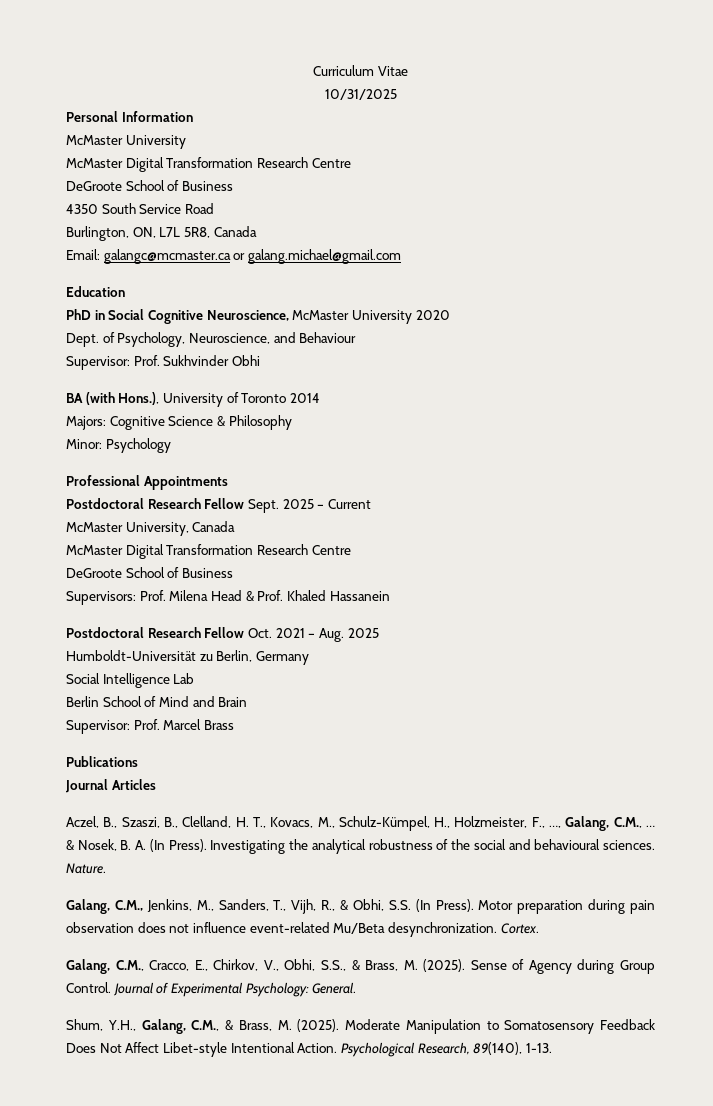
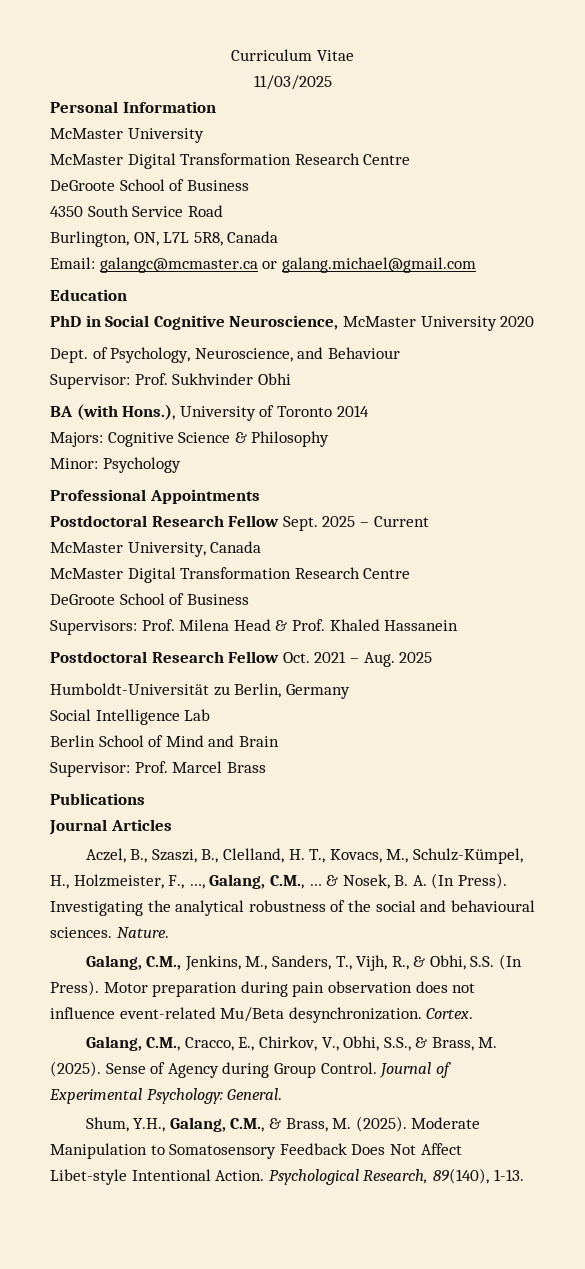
- 10/31/2025
+ 11/03/2025

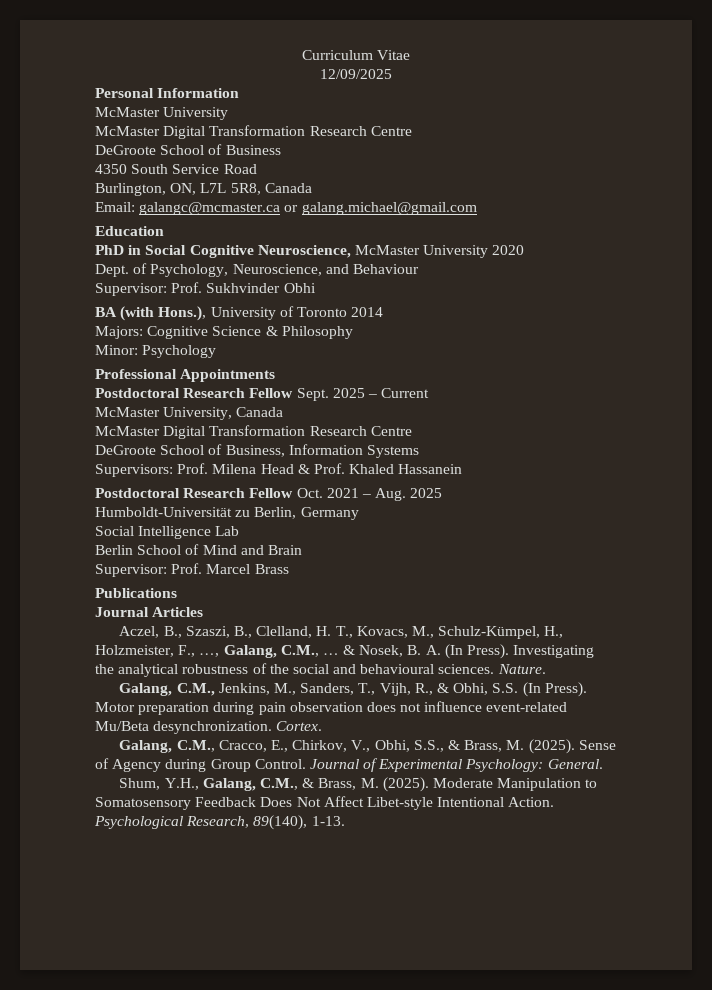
- 11/03/2025
+ 12/09/2025
  McMaster University, Canada
  McMaster Digital Transformation Research Centre
- DeGroote School of Business
+ DeGroote School of Business, Information Systems

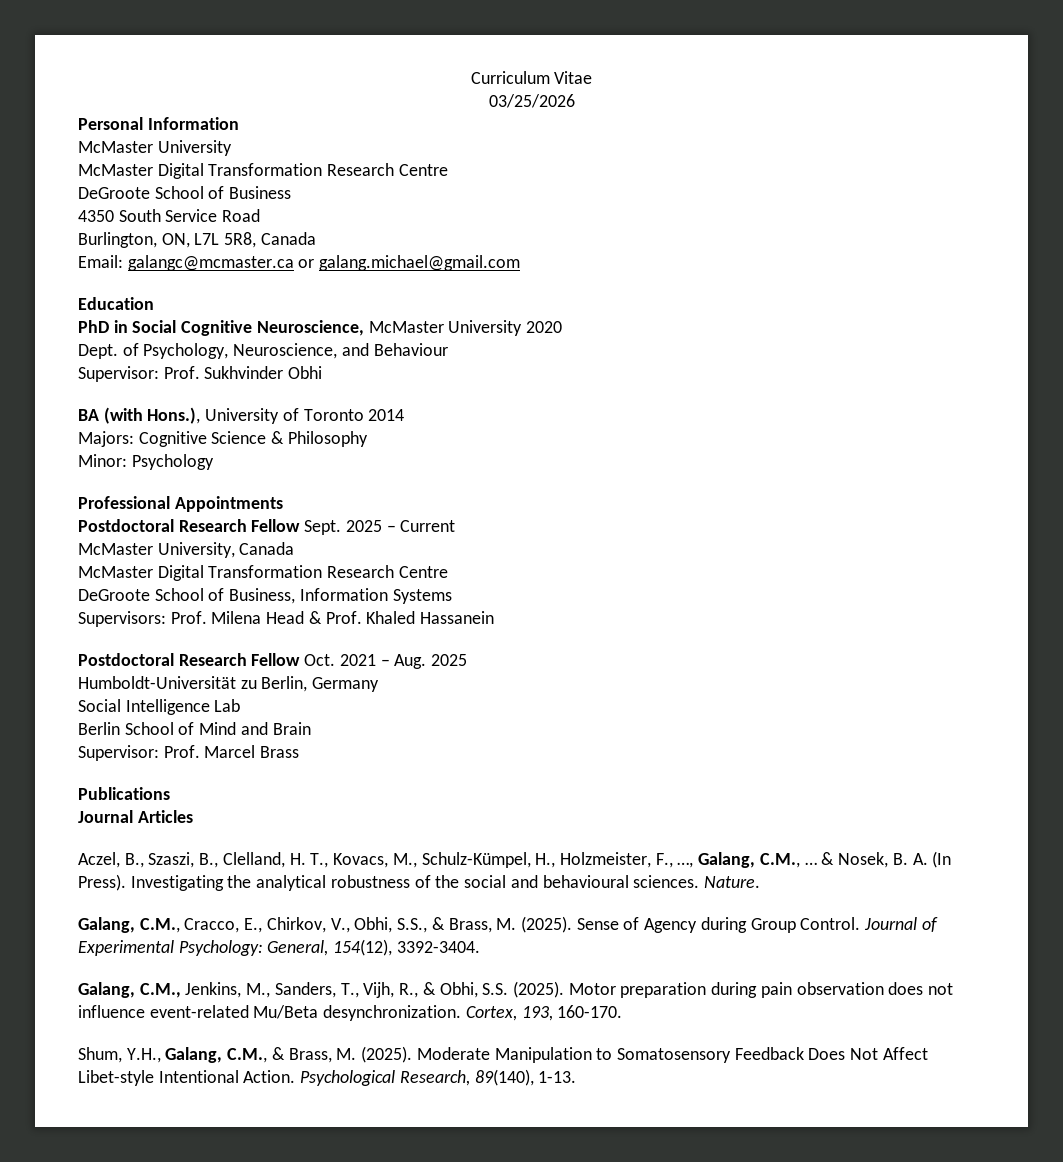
- 12/09/2025
+ 03/25/2026
- Galang, C.M., Jenkins, M., Sanders, T., Vijh, R., & Obhi, S.S. (In Press). Motor preparation during pain observation does not influence event-related Mu/Beta desynchronization. Cortex.
- Journal of Experimental Psychology: General.
+ Journal of Experimental Psychology: General, 154(12), 3392-3404.
+ Galang, C.M., Jenkins, M., Sanders, T., Vijh, R., & Obhi, S.S. (2025). Motor preparation during pain observation does not influence event-related Mu/Beta desynchronization. Cortex, 193, 160-170.

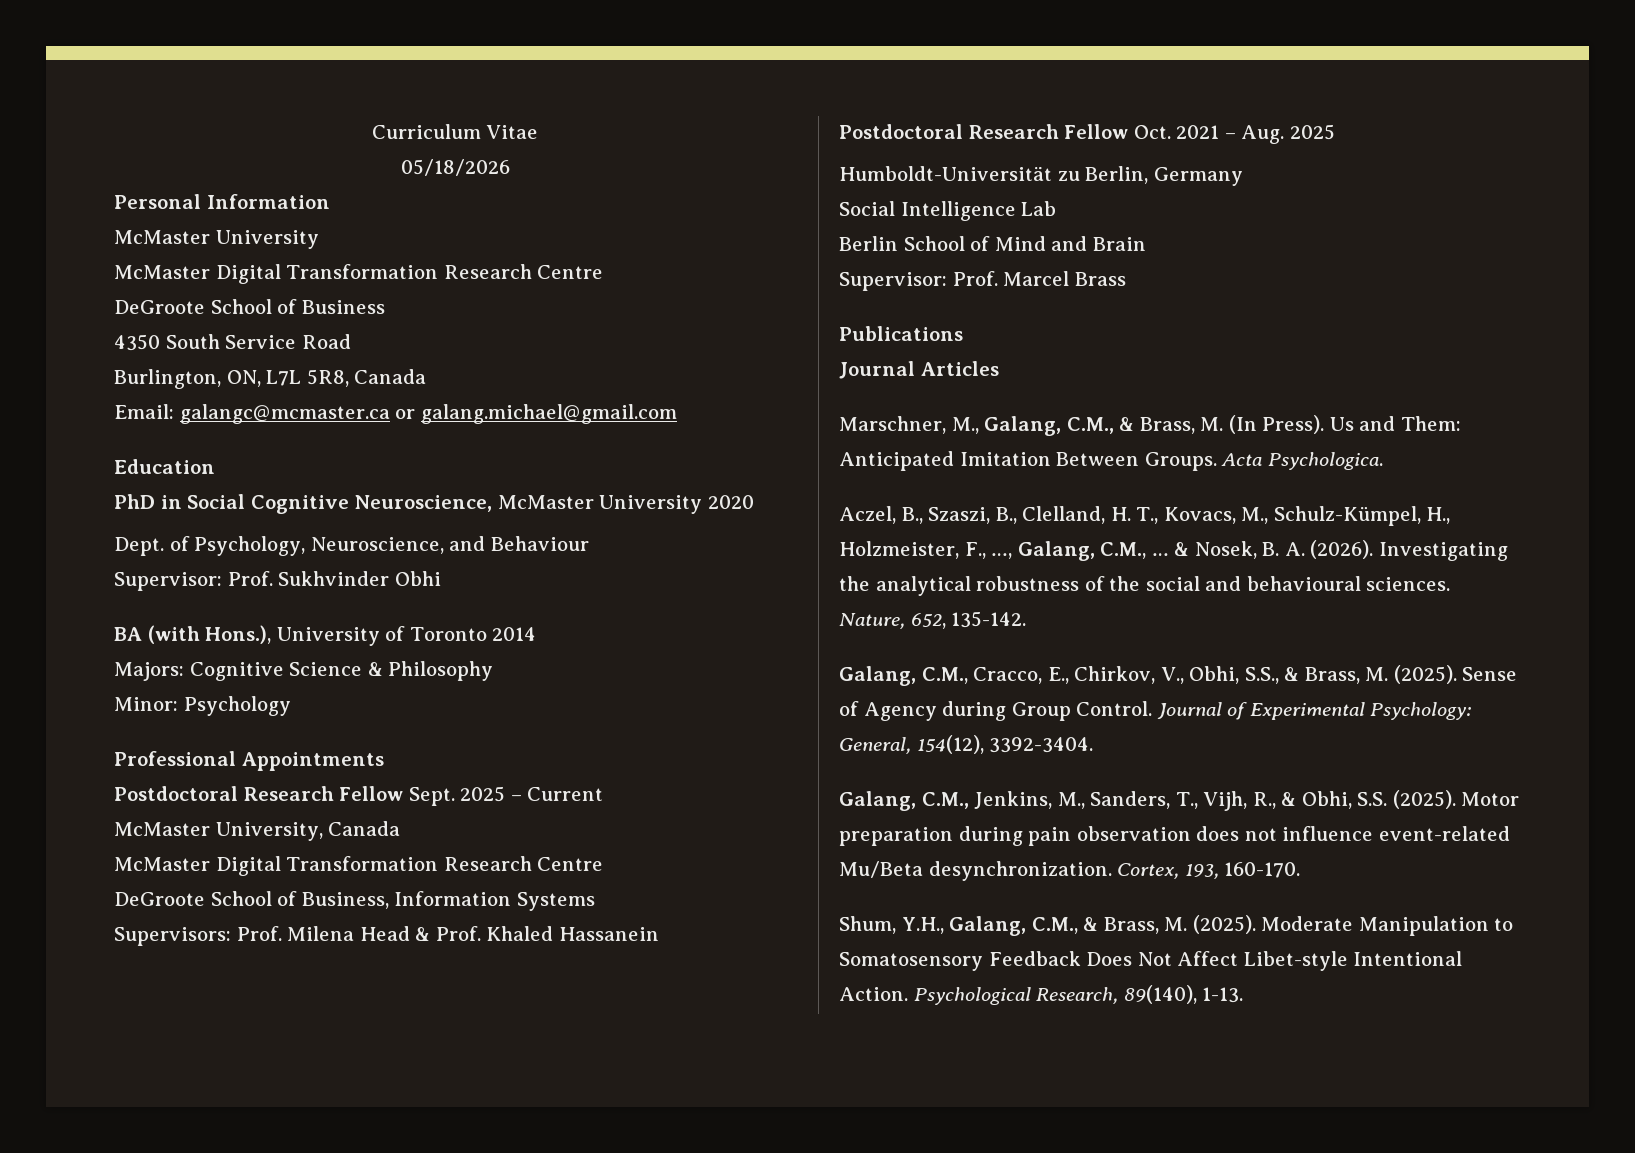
- 03/25/2026
+ 05/18/2026
+ Marschner, M., Galang, C.M., & Brass, M. (In Press). Us and Them: Anticipated Imitation Between Groups. Acta Psychologica.
- & Nosek, B. A. (In Press).
+ & Nosek, B. A. (2026).
- Nature.
+ Nature, 652, 135-142.

